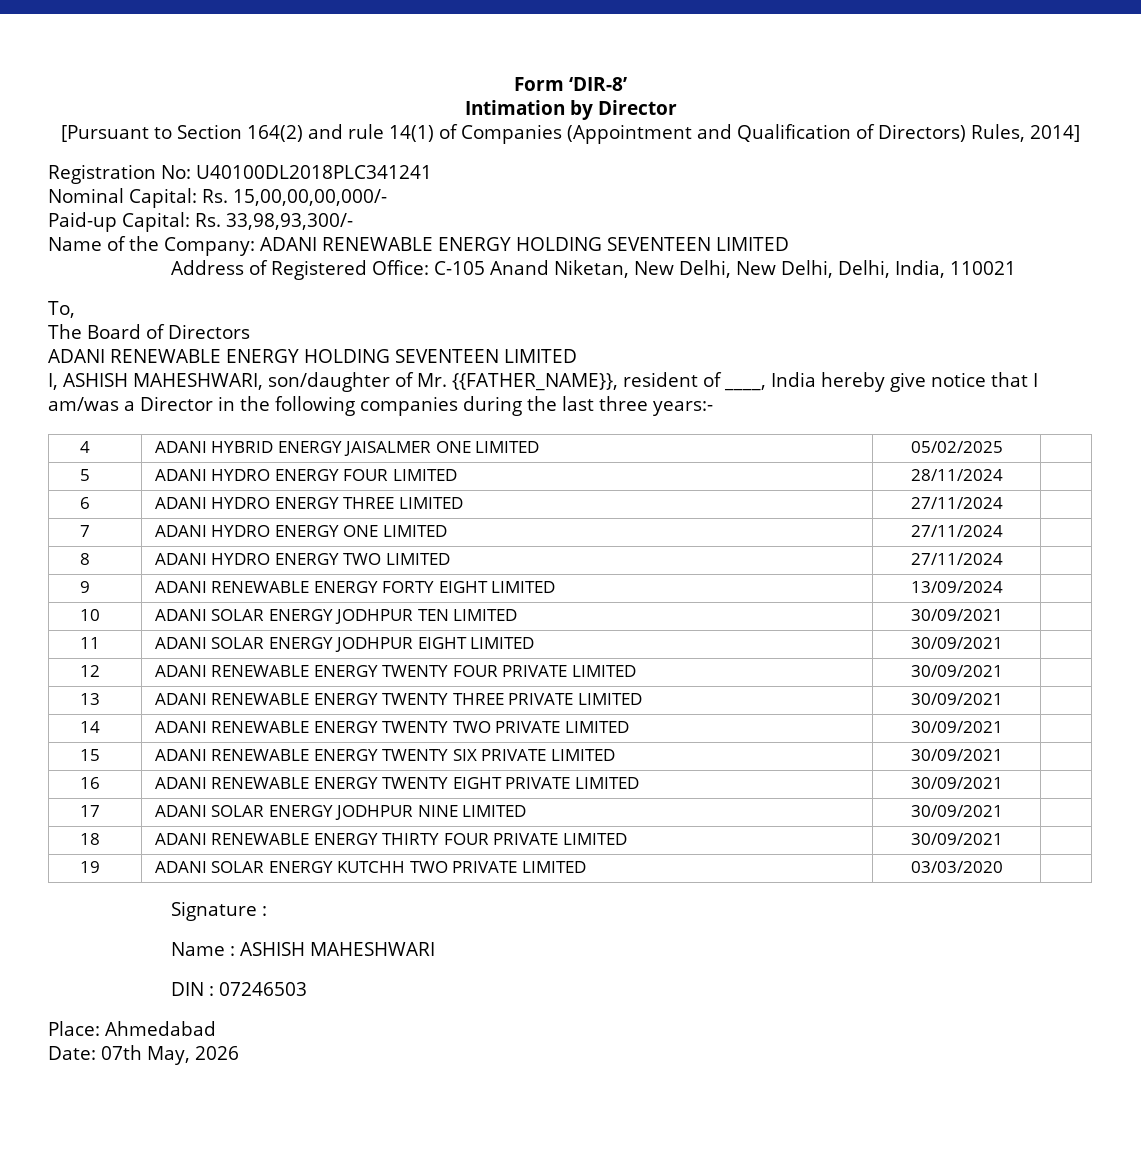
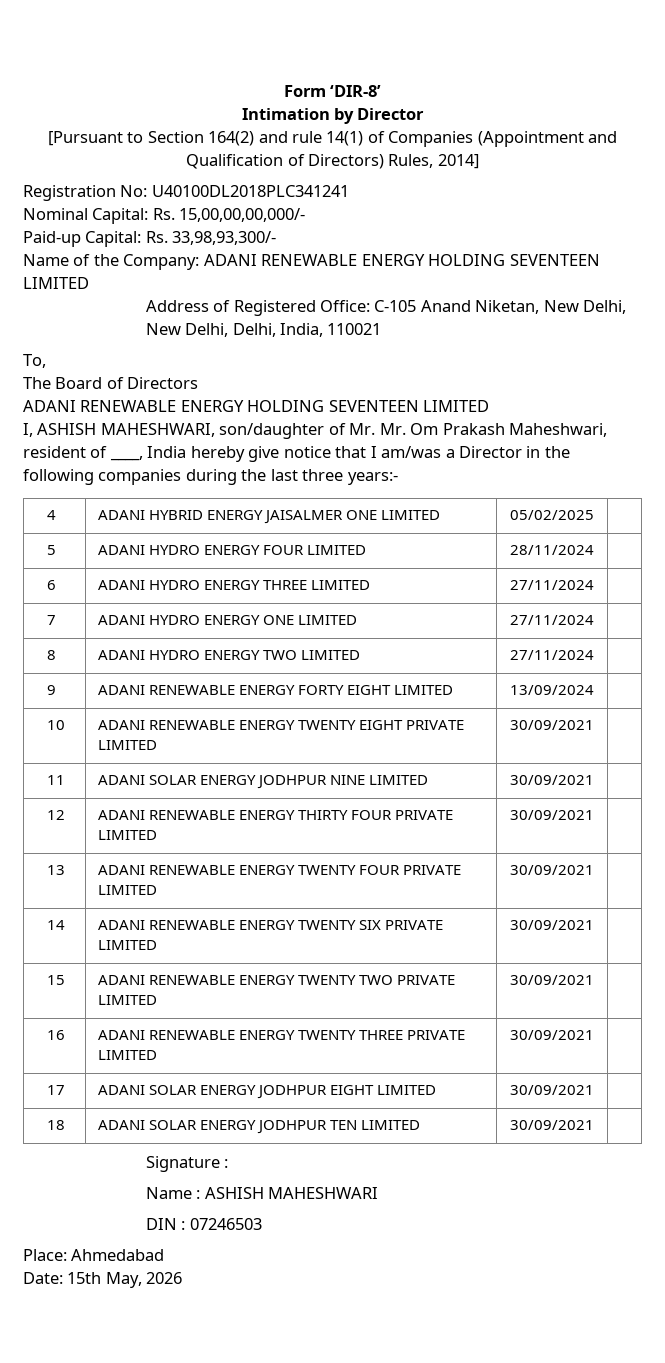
- I, ASHISH MAHESHWARI, son/daughter of Mr. {{FATHER_NAME}}, resident of ____, India hereby give notice that I am/was a Director in the following companies during the last three years:-
+ I, ASHISH MAHESHWARI, son/daughter of Mr. Mr. Om Prakash Maheshwari, resident of ____, India hereby give notice that I am/was a Director in the following companies during the last three years:-
- 10 | ADANI SOLAR ENERGY JODHPUR TEN LIMITED | 30/09/2021 |
+ 10 | ADANI RENEWABLE ENERGY TWENTY EIGHT PRIVATE LIMITED | 30/09/2021 |
- 11 | ADANI SOLAR ENERGY JODHPUR EIGHT LIMITED | 30/09/2021 |
+ 11 | ADANI SOLAR ENERGY JODHPUR NINE LIMITED | 30/09/2021 |
- 12 | ADANI RENEWABLE ENERGY TWENTY FOUR PRIVATE LIMITED | 30/09/2021 |
+ 12 | ADANI RENEWABLE ENERGY THIRTY FOUR PRIVATE LIMITED | 30/09/2021 |
- 13 | ADANI RENEWABLE ENERGY TWENTY THREE PRIVATE LIMITED | 30/09/2021 |
+ 13 | ADANI RENEWABLE ENERGY TWENTY FOUR PRIVATE LIMITED | 30/09/2021 |
- 14 | ADANI RENEWABLE ENERGY TWENTY TWO PRIVATE LIMITED | 30/09/2021 |
+ 14 | ADANI RENEWABLE ENERGY TWENTY SIX PRIVATE LIMITED | 30/09/2021 |
- 15 | ADANI RENEWABLE ENERGY TWENTY SIX PRIVATE LIMITED | 30/09/2021 |
+ 15 | ADANI RENEWABLE ENERGY TWENTY TWO PRIVATE LIMITED | 30/09/2021 |
- 16 | ADANI RENEWABLE ENERGY TWENTY EIGHT PRIVATE LIMITED | 30/09/2021 |
+ 16 | ADANI RENEWABLE ENERGY TWENTY THREE PRIVATE LIMITED | 30/09/2021 |
- 17 | ADANI SOLAR ENERGY JODHPUR NINE LIMITED | 30/09/2021 |
+ 17 | ADANI SOLAR ENERGY JODHPUR EIGHT LIMITED | 30/09/2021 |
- 18 | ADANI RENEWABLE ENERGY THIRTY FOUR PRIVATE LIMITED | 30/09/2021 |
- 19 | ADANI SOLAR ENERGY KUTCHH TWO PRIVATE LIMITED | 03/03/2020 |
+ 18 | ADANI SOLAR ENERGY JODHPUR TEN LIMITED | 30/09/2021 |
- Date: 07th May, 2026
+ Date: 15th May, 2026

